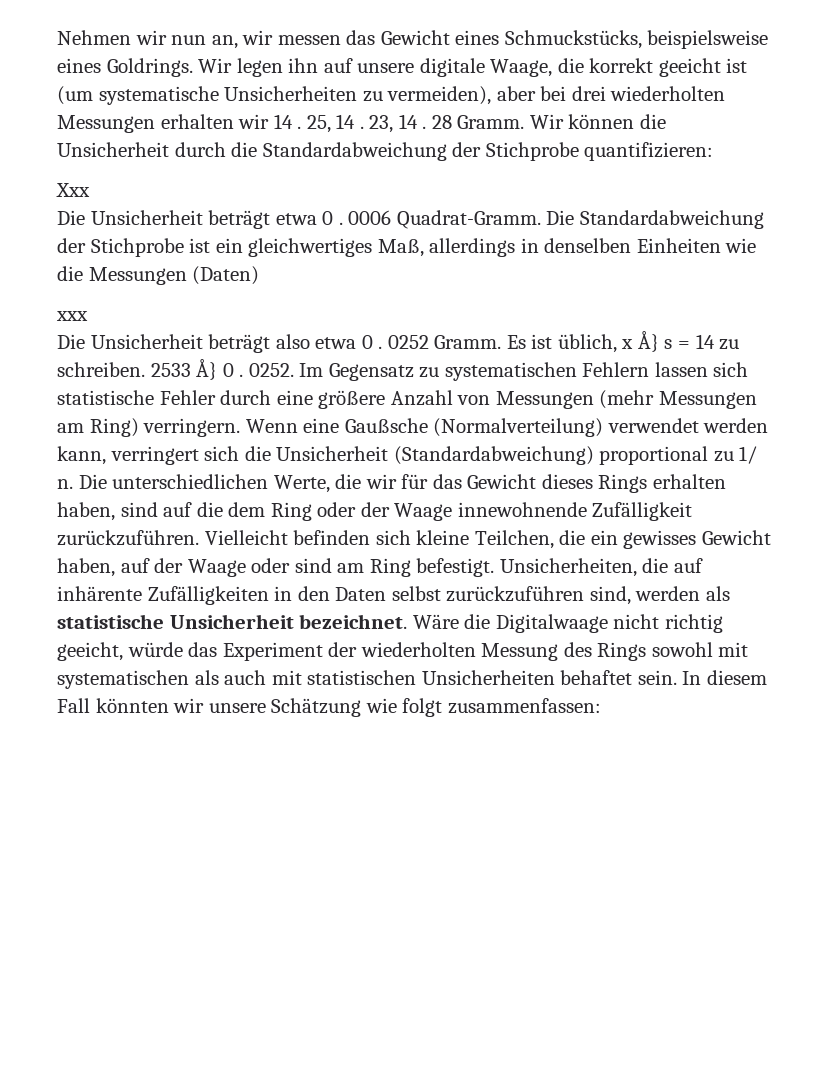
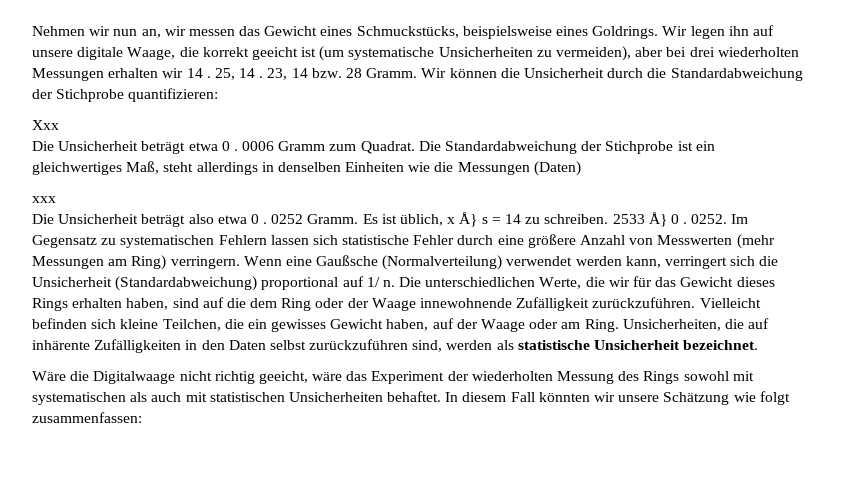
- 23, 14 . 28 Gramm.
+ 23, 14 bzw. 28 Gramm.
- 0006 Quadrat-Gramm.
+ 0006 Gramm zum Quadrat.
- Die Standardabweichung der Stichprobe ist ein gleichwertiges Maß, allerdings in denselben Einheiten wie die Messungen (Daten)
+ Die Standardabweichung der Stichprobe ist ein gleichwertiges Maß, steht allerdings in denselben Einheiten wie die Messungen (Daten)
- Im Gegensatz zu systematischen Fehlern lassen sich statistische Fehler durch eine größere Anzahl von Messungen (mehr Messungen am Ring) verringern.
+ Im Gegensatz zu systematischen Fehlern lassen sich statistische Fehler durch eine größere Anzahl von Messwerten (mehr Messungen am Ring) verringern.
- Wenn eine Gaußsche (Normalverteilung) verwendet werden kann, verringert sich die Unsicherheit (Standardabweichung) proportional zu 1/ n.
+ Wenn eine Gaußsche (Normalverteilung) verwendet werden kann, verringert sich die Unsicherheit (Standardabweichung) proportional auf 1/ n.
- Vielleicht befinden sich kleine Teilchen, die ein gewisses Gewicht haben, auf der Waage oder sind am Ring befestigt.
+ Vielleicht befinden sich kleine Teilchen, die ein gewisses Gewicht haben, auf der Waage oder am Ring.
- Unsicherheiten, die auf inhärente Zufälligkeiten in den Daten selbst zurückzuführen sind, werden als statistische Unsicherheit bezeichnet. Wäre die Digitalwaage nicht richtig geeicht, würde das Experiment der wiederholten Messung des Rings sowohl mit systematischen als auch mit statistischen Unsicherheiten behaftet sein.
+ Unsicherheiten, die auf inhärente Zufälligkeiten in den Daten selbst zurückzuführen sind, werden als statistische Unsicherheit bezeichnet.
+ Wäre die Digitalwaage nicht richtig geeicht, wäre das Experiment der wiederholten Messung des Rings sowohl mit systematischen als auch mit statistischen Unsicherheiten behaftet.

